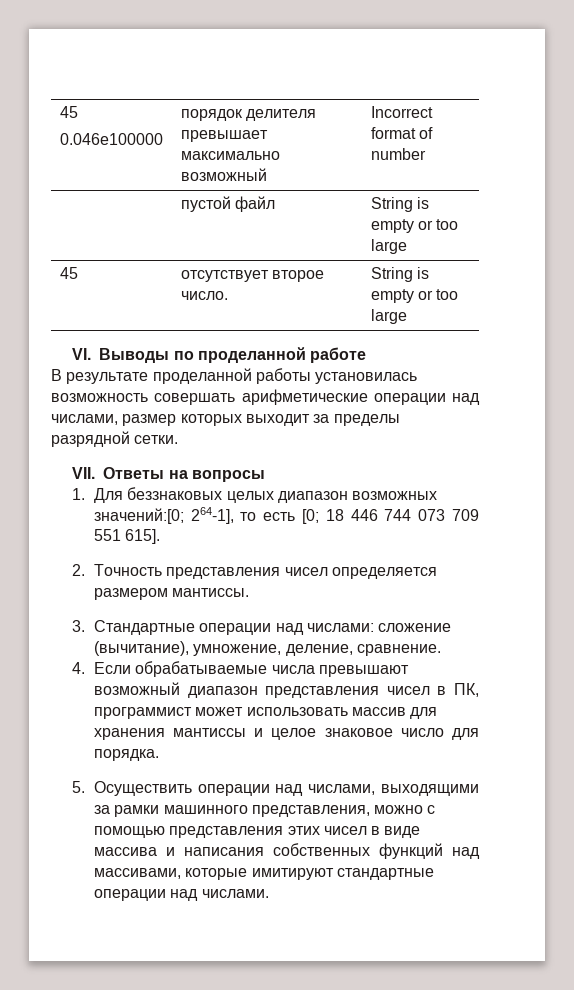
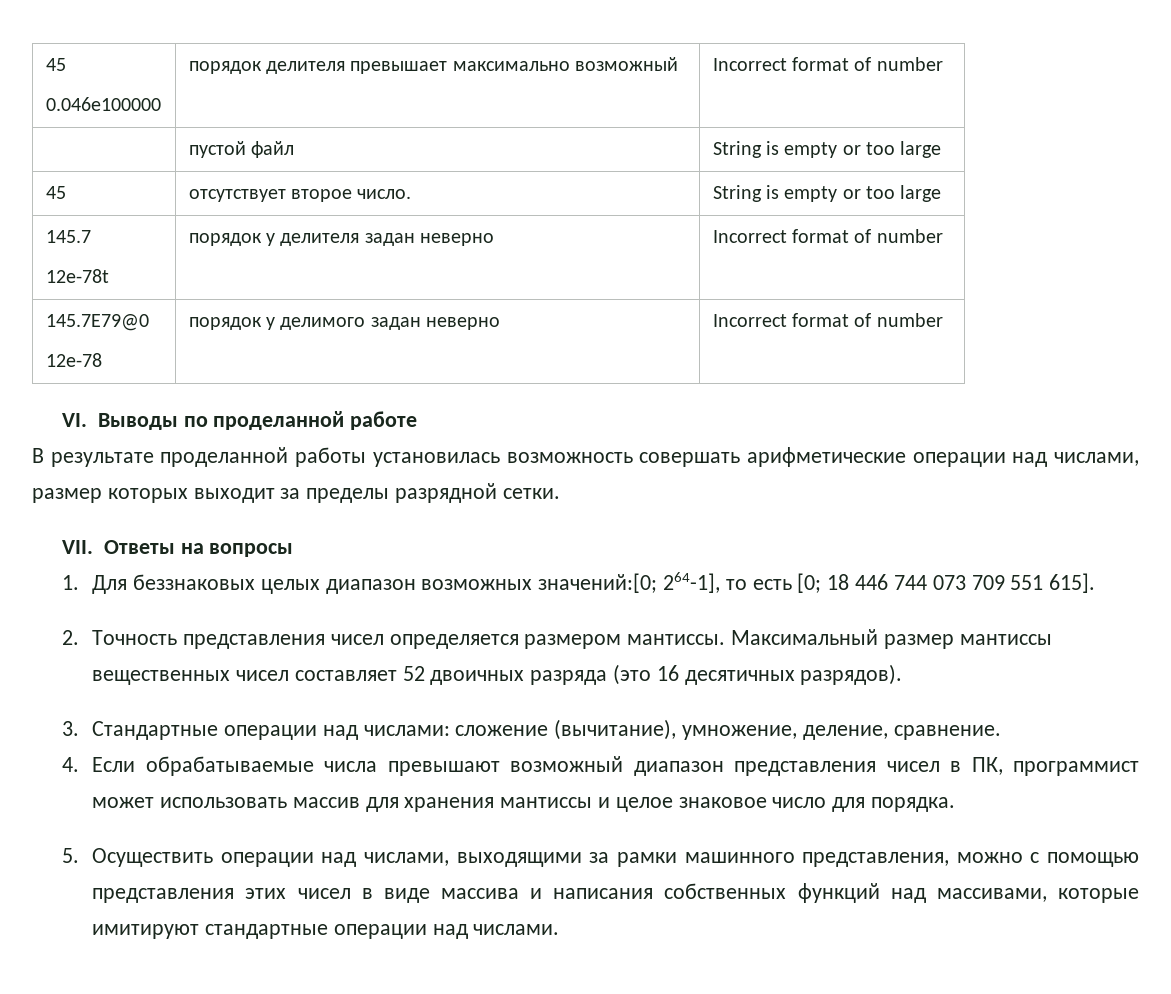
+ 145.7
+ 12e-78t | порядок у делителя задан неверно | Incorrect format of number
+ 145.7E79@0
+ 12e-78 | порядок у делимого задан неверно | Incorrect format of number
+ Максимальный размер мантиссы вещественных чисел составляет 52 двоичных разряда (это 16 десятичных разрядов).

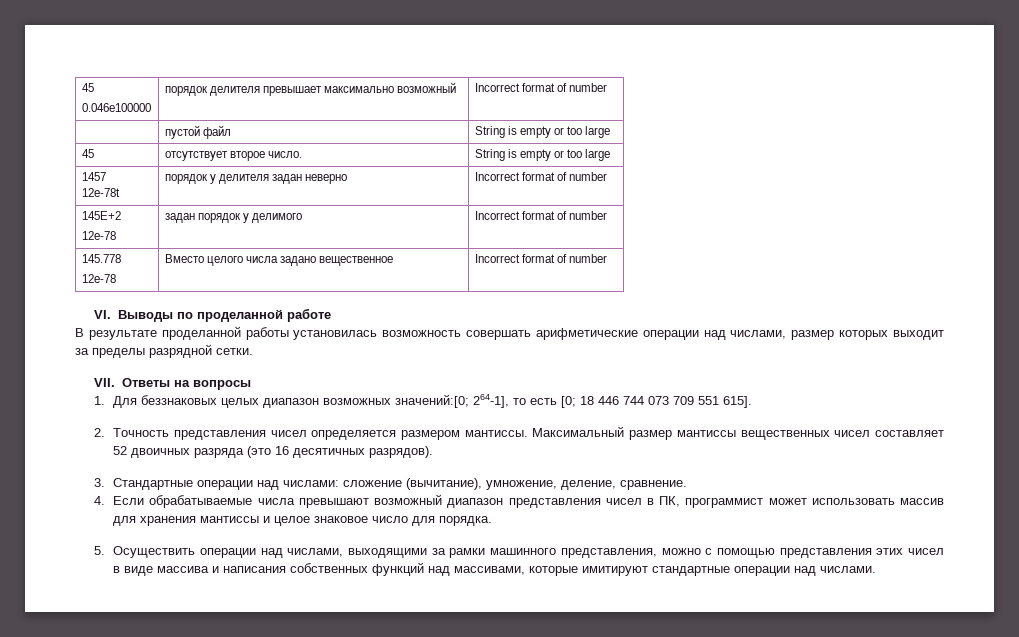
- 145.7
+ 1457
- 145.7E79@0
- 12e-78 | порядок у делимого задан неверно | Incorrect format of number
+ 145E+2
+ 12e-78 | задан порядок у делимого | Incorrect format of number
+ 145.778
+ 12e-78 | Вместо целого числа задано вещественное | Incorrect format of number

